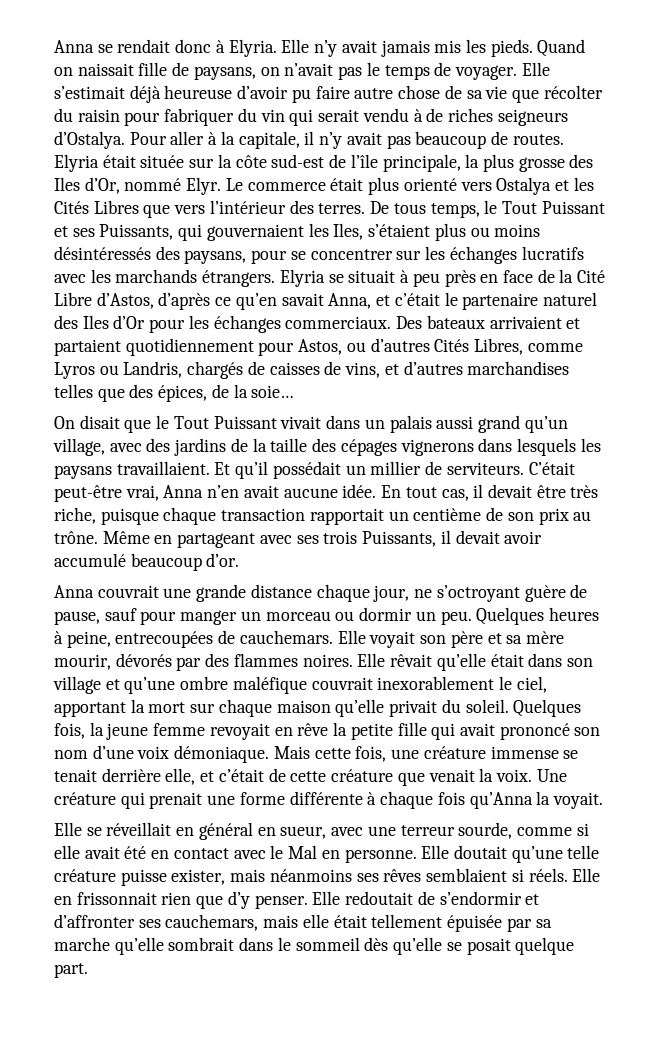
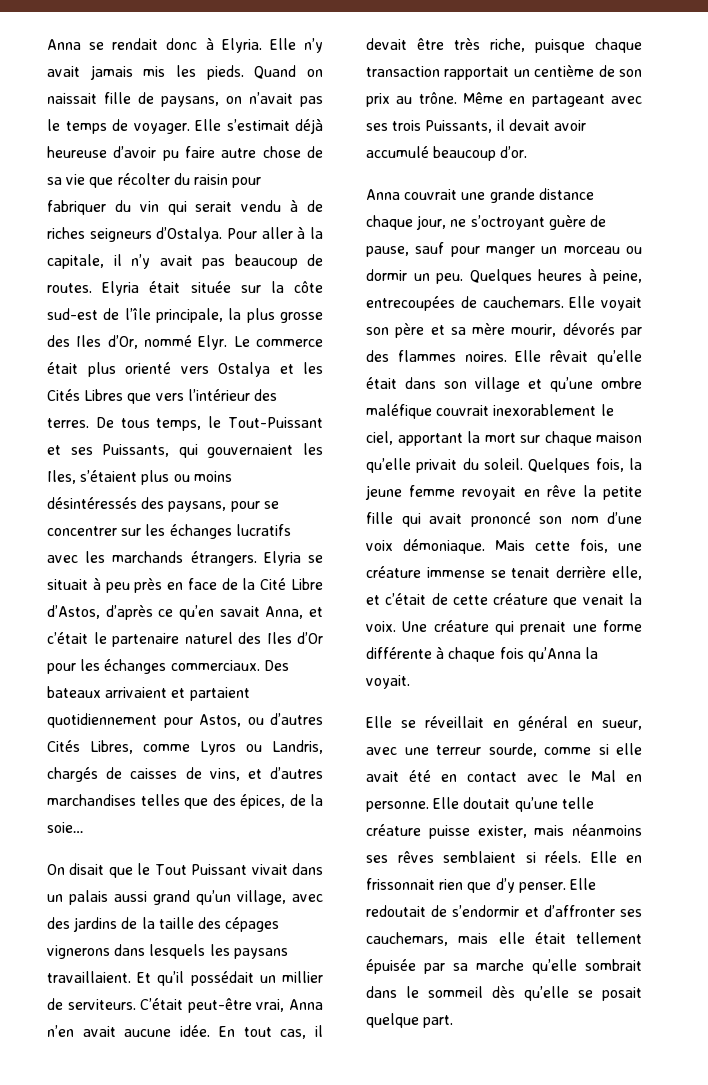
- De tous temps, le Tout Puissant et ses Puissants, qui gouvernaient les Iles, s’étaient plus ou moins désintéressés des paysans, pour se concentrer sur les échanges lucratifs avec les marchands étrangers.
+ De tous temps, le Tout-Puissant et ses Puissants, qui gouvernaient les Iles, s’étaient plus ou moins désintéressés des paysans, pour se concentrer sur les échanges lucratifs avec les marchands étrangers.

